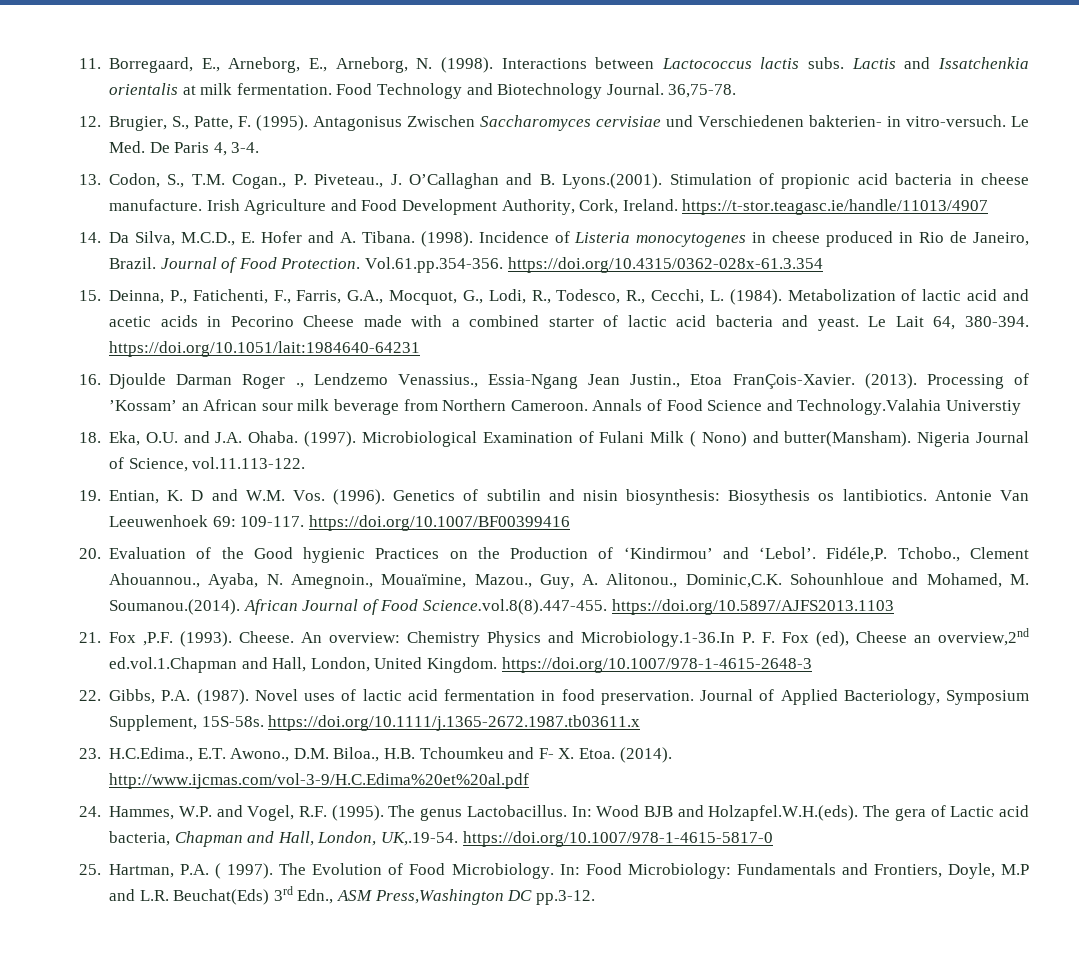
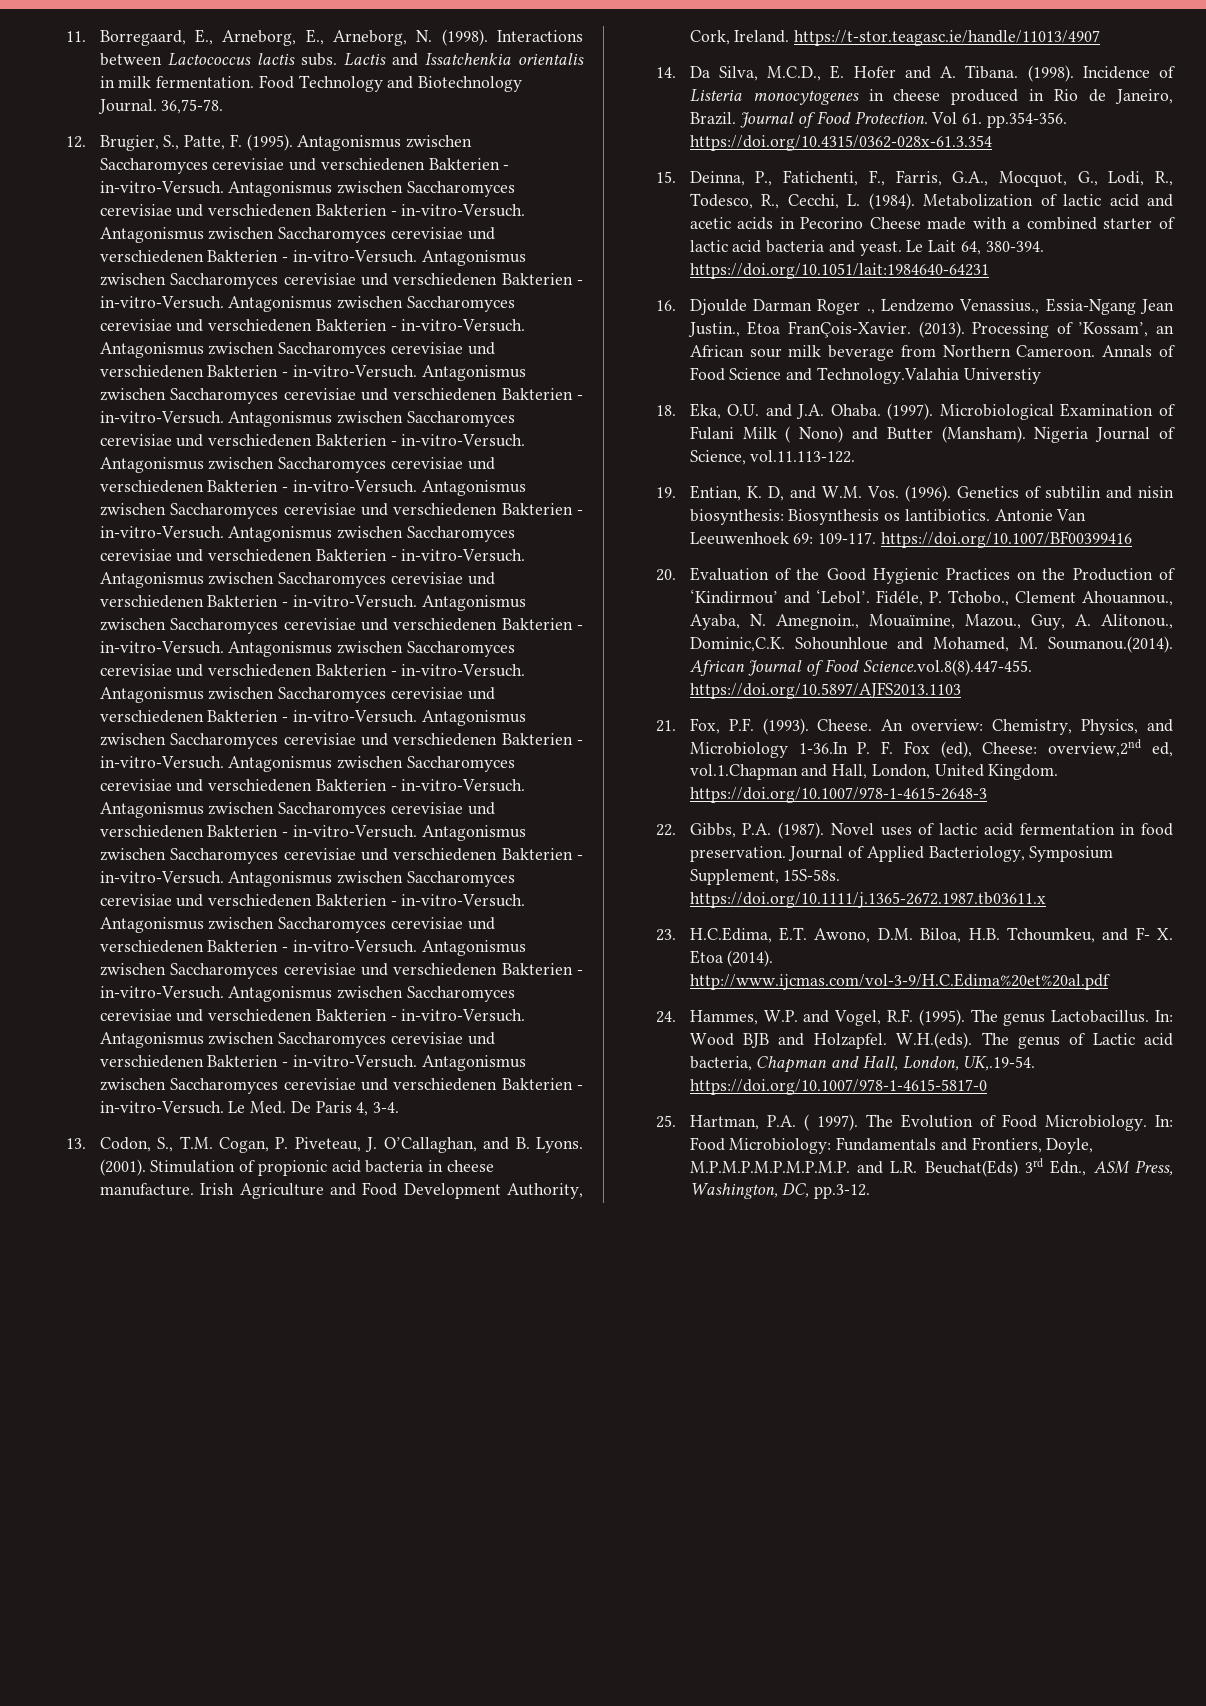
- Lactis and Issatchenkia orientalis at milk fermentation.
+ Lactis and Issatchenkia orientalis in milk fermentation.
- Antagonisus Zwischen Saccharomyces cervisiae und Verschiedenen bakterien- in vitro-versuch.
+ Antagonismus zwischen Saccharomyces cerevisiae und verschiedenen Bakterien - in-vitro-Versuch. Antagonismus zwischen Saccharomyces cerevisiae und verschiedenen Bakterien - in-vitro-Versuch. Antagonismus zwischen Saccharomyces cerevisiae und verschiedenen Bakterien - in-vitro-Versuch. Antagonismus zwischen Saccharomyces cerevisiae und verschiedenen Bakterien - in-vitro-Versuch. Antagonismus zwischen Saccharomyces cerevisiae und verschiedenen Bakterien - in-vitro-Versuch. Antagonismus zwischen Saccharomyces cerevisiae und verschiedenen Bakterien - in-vitro-Versuch. Antagonismus zwischen Saccharomyces cerevisiae und verschiedenen Bakterien - in-vitro-Versuch. Antagonismus zwischen Saccharomyces cerevisiae und verschiedenen Bakterien - in-vitro-Versuch. Antagonismus zwischen Saccharomyces cerevisiae und verschiedenen Bakterien - in-vitro-Versuch. Antagonismus zwischen Saccharomyces cerevisiae und verschiedenen Bakterien - in-vitro-Versuch. Antagonismus zwischen Saccharomyces cerevisiae und verschiedenen Bakterien - in-vitro-Versuch. Antagonismus zwischen Saccharomyces cerevisiae und verschiedenen Bakterien - in-vitro-Versuch. Antagonismus zwischen Saccharomyces cerevisiae und verschiedenen Bakterien - in-vitro-Versuch. Antagonismus zwischen Saccharomyces cerevisiae und verschiedenen Bakterien - in-vitro-Versuch. Antagonismus zwischen Saccharomyces cerevisiae und verschiedenen Bakterien - in-vitro-Versuch. Antagonismus zwischen Saccharomyces cerevisiae und verschiedenen Bakterien - in-vitro-Versuch. Antagonismus zwischen Saccharomyces cerevisiae und verschiedenen Bakterien - in-vitro-Versuch. Antagonismus zwischen Saccharomyces cerevisiae und verschiedenen Bakterien - in-vitro-Versuch. Antagonismus zwischen Saccharomyces cerevisiae und verschiedenen Bakterien - in-vitro-Versuch. Antagonismus zwischen Saccharomyces cerevisiae und verschiedenen Bakterien - in-vitro-Versuch. Antagonismus zwischen Saccharomyces cerevisiae und verschiedenen Bakterien - in-vitro-Versuch. Antagonismus zwischen Saccharomyces cerevisiae und verschiedenen Bakterien - in-vitro-Versuch. Antagonismus zwischen Saccharomyces cerevisiae und verschiedenen Bakterien - in-vitro-Versuch. Antagonismus zwischen Saccharomyces cerevisiae und verschiedenen Bakterien - in-vitro-Versuch. Antagonismus zwischen Saccharomyces cerevisiae und verschiedenen Bakterien - in-vitro-Versuch.
- 13. Codon, S., T.M. Cogan., P. Piveteau., J. O’Callaghan and B. Lyons.(2001). Stimulation of propionic acid bacteria in cheese manufacture.
+ 13. Codon, S., T.M. Cogan, P. Piveteau, J. O’Callaghan, and B. Lyons. (2001). Stimulation of propionic acid bacteria in cheese manufacture.
- Vol.61.pp.354-356. https://doi.org/10.4315/0362-028x-61.3.354
+ Vol 61. pp.354-356. https://doi.org/10.4315/0362-028x-61.3.354
- Processing of ’Kossam’ an African sour milk beverage from Northern Cameroon.
+ Processing of ’Kossam’, an African sour milk beverage from Northern Cameroon.
- Microbiological Examination of Fulani Milk ( Nono) and butter(Mansham).
+ Microbiological Examination of Fulani Milk ( Nono) and Butter (Mansham).
- 19. Entian, K. D and W.M. Vos. (1996).
+ 19. Entian, K. D, and W.M. Vos. (1996).
- Genetics of subtilin and nisin biosynthesis: Biosythesis os lantibiotics.
+ Genetics of subtilin and nisin biosynthesis: Biosynthesis os lantibiotics.
- 20. Evaluation of the Good hygienic Practices on the Production of ‘Kindirmou’ and ‘Lebol’.
+ 20. Evaluation of the Good Hygienic Practices on the Production of ‘Kindirmou’ and ‘Lebol’.
- Fidéle,P. Tchobo., Clement Ahouannou., Ayaba, N. Amegnoin., Mouaïmine, Mazou., Guy, A. Alitonou., Dominic,C.K. Sohounhloue and Mohamed, M. Soumanou.(2014). African Journal of Food Science.vol.8(8).447-455. https://doi.org/10.5897/AJFS2013.1103
+ Fidéle, P. Tchobo., Clement Ahouannou., Ayaba, N. Amegnoin., Mouaïmine, Mazou., Guy, A. Alitonou., Dominic,C.K. Sohounhloue and Mohamed, M. Soumanou.(2014). African Journal of Food Science.vol.8(8).447-455. https://doi.org/10.5897/AJFS2013.1103
- 21. Fox ,P.F. (1993).
+ 21. Fox, P.F. (1993).
- An overview: Chemistry Physics and Microbiology.1-36.In P. F. Fox (ed), Cheese an overview,2nd ed.vol.1.Chapman and Hall, London, United Kingdom. https://doi.org/10.1007/978-1-4615-2648-3
+ An overview: Chemistry, Physics, and Microbiology 1-36.In P. F. Fox (ed), Cheese: overview,2nd ed, vol.1.Chapman and Hall, London, United Kingdom. https://doi.org/10.1007/978-1-4615-2648-3
- 23. H.C.Edima., E.T. Awono., D.M. Biloa., H.B. Tchoumkeu and F- X. Etoa. (2014). http://www.ijcmas.com/vol-3-9/H.C.Edima%20et%20al.pdf
+ 23. H.C.Edima, E.T. Awono, D.M. Biloa, H.B. Tchoumkeu, and F- X. Etoa (2014). http://www.ijcmas.com/vol-3-9/H.C.Edima%20et%20al.pdf
- In: Wood BJB and Holzapfel.W.H.(eds). The gera of Lactic acid bacteria, Chapman and Hall, London, UK,.19-54. https://doi.org/10.1007/978-1-4615-5817-0
+ In: Wood BJB and Holzapfel. W.H.(eds). The genus of Lactic acid bacteria, Chapman and Hall, London, UK,.19-54. https://doi.org/10.1007/978-1-4615-5817-0
- In: Food Microbiology: Fundamentals and Frontiers, Doyle, M.P and L.R. Beuchat(Eds) 3rd Edn., ASM Press,Washington DC pp.3-12.
+ In: Food Microbiology: Fundamentals and Frontiers, Doyle, M.P.M.P.M.P.M.P.M.P. and L.R. Beuchat(Eds) 3rd Edn., ASM Press, Washington, DC, pp.3-12.

